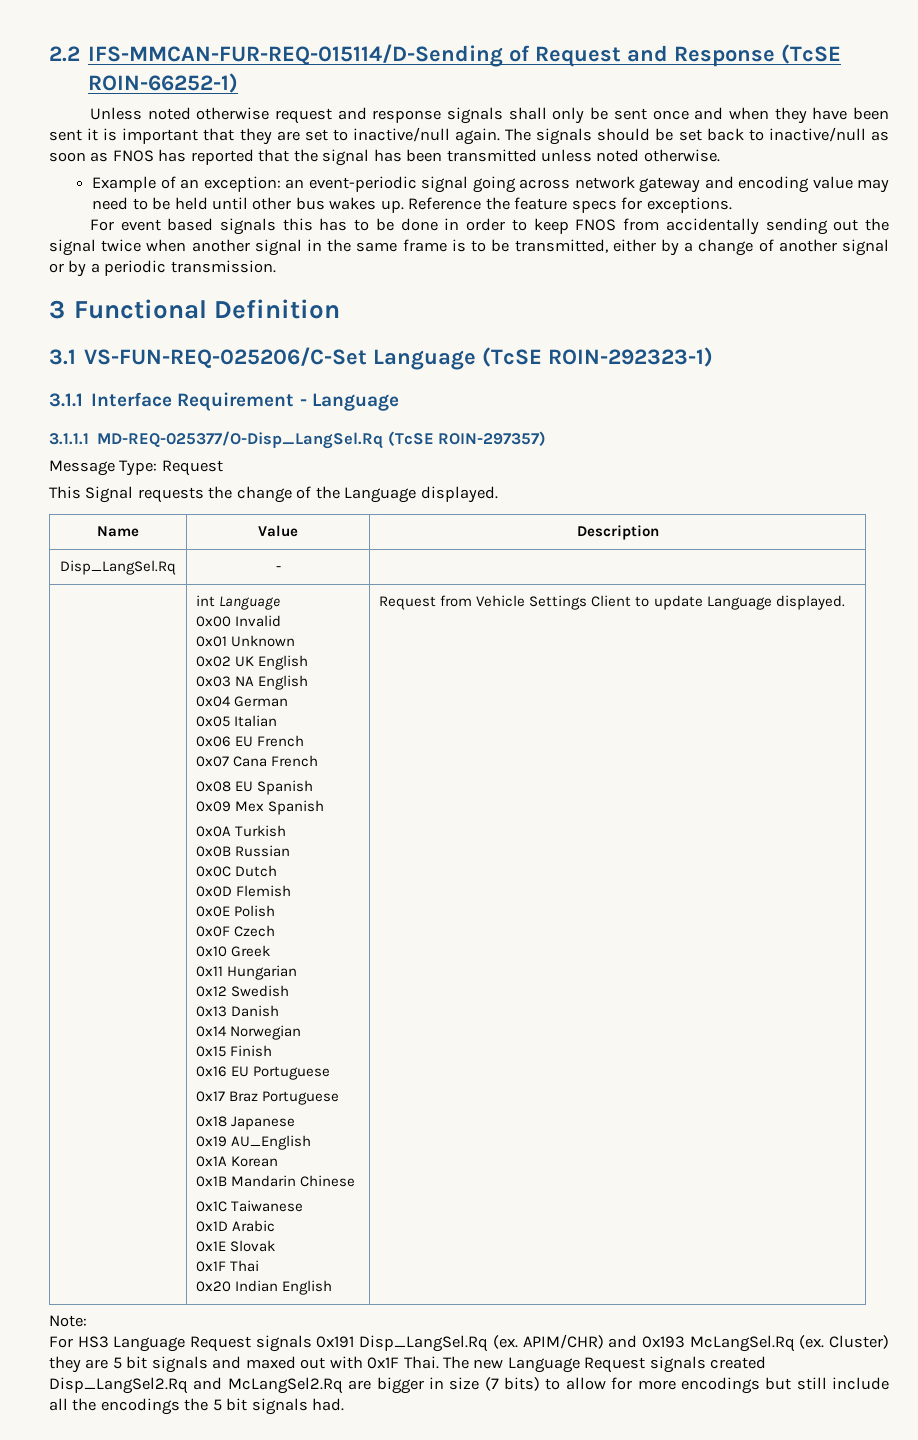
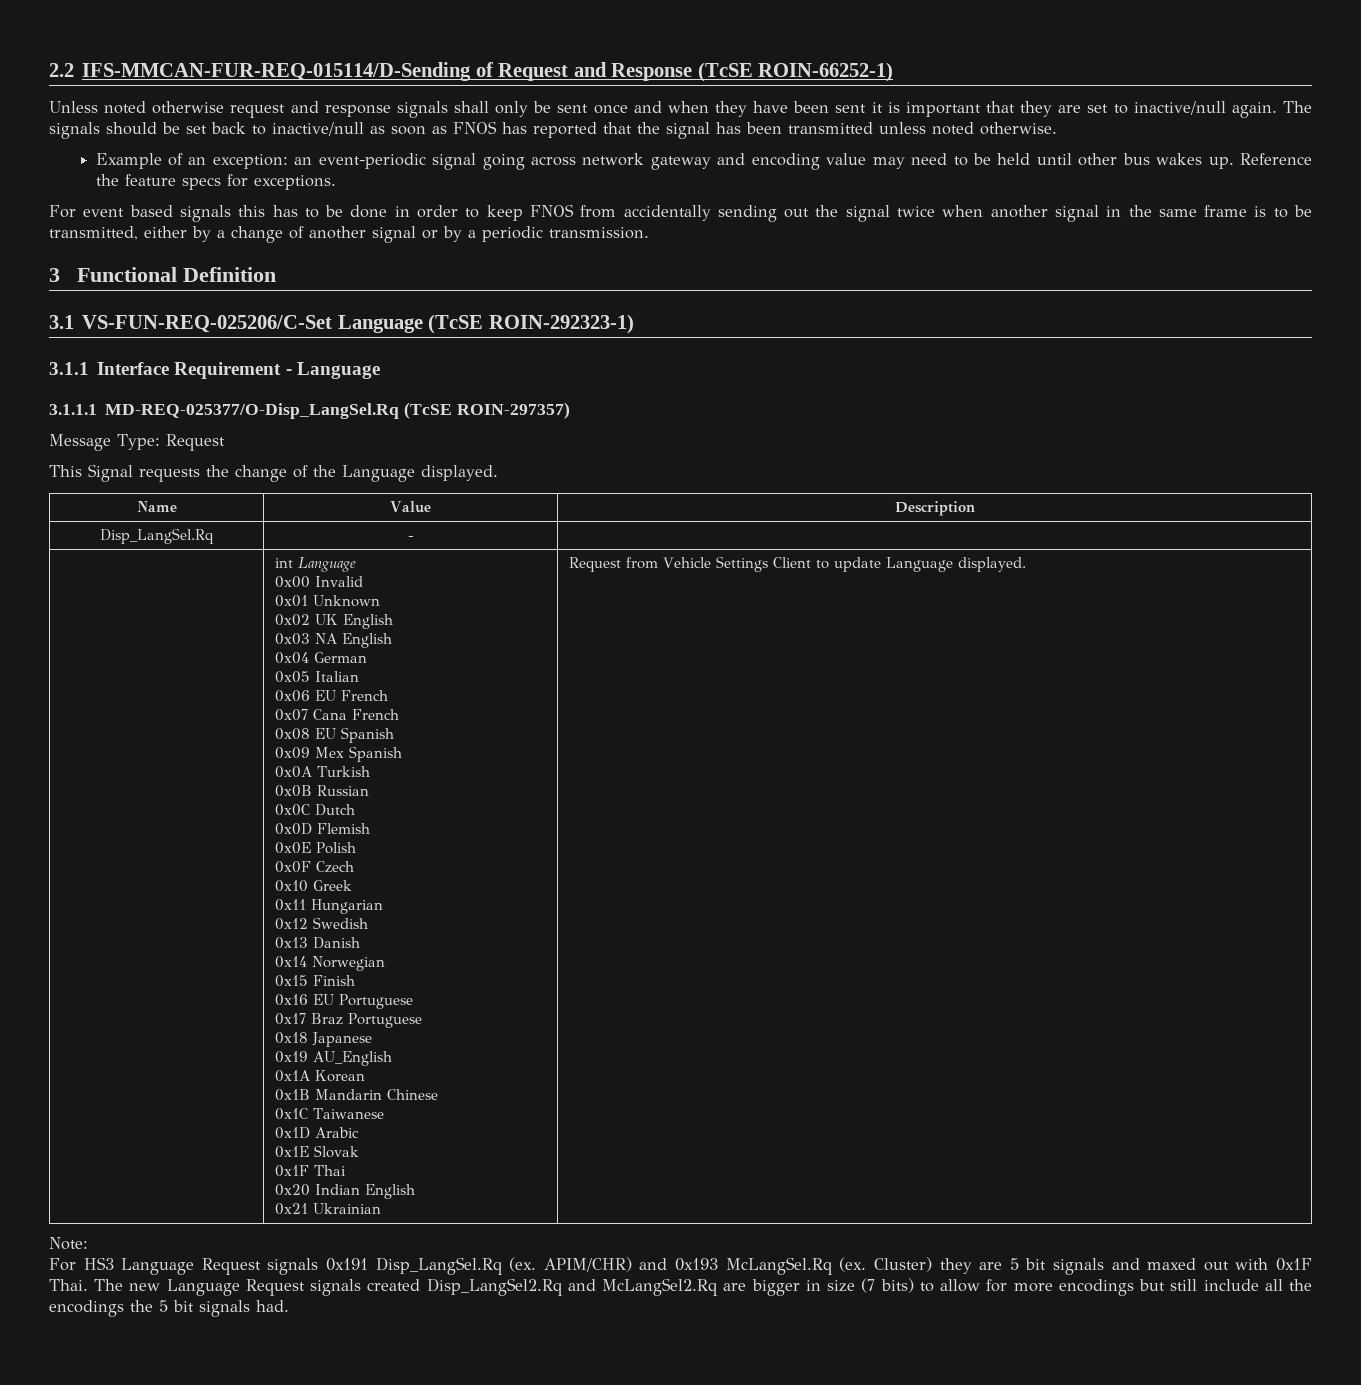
+ 0x21 Ukrainian

